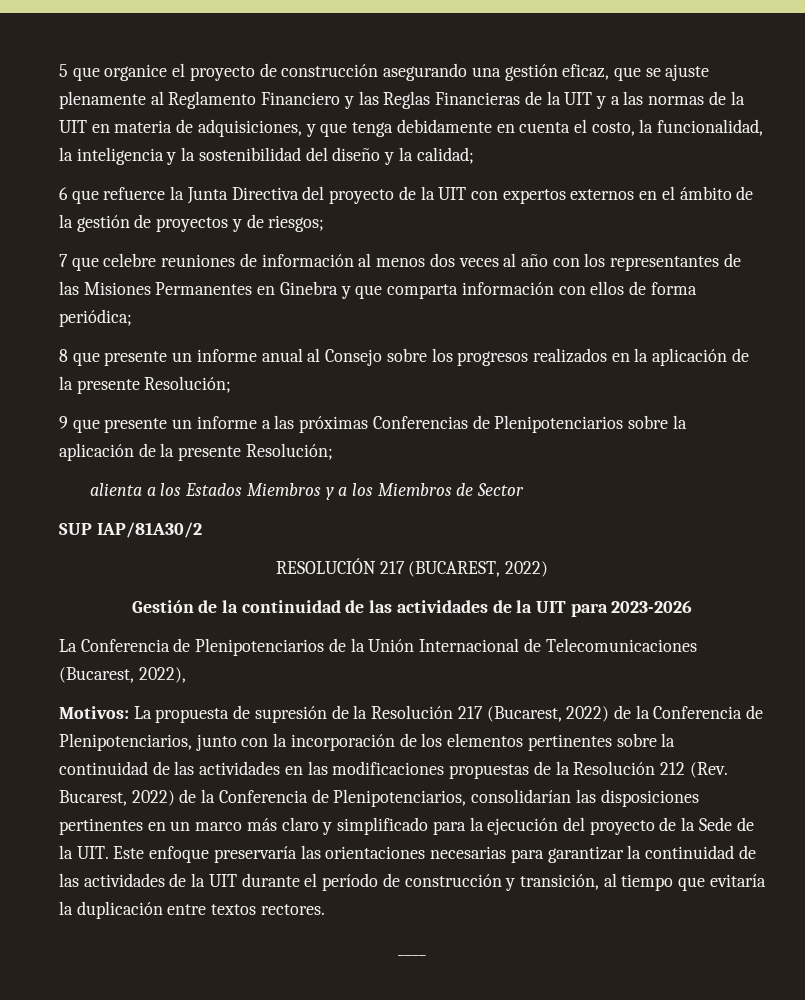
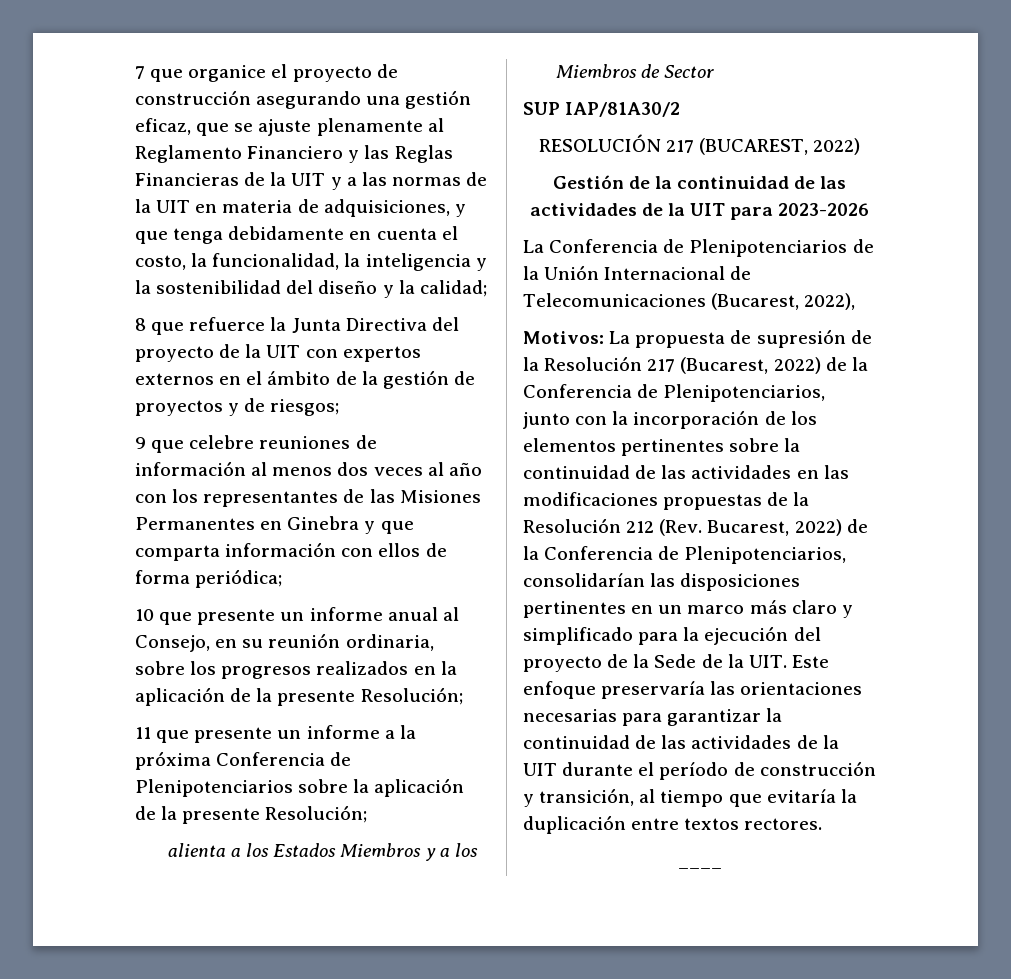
- 5 que organice el proyecto de construcción asegurando una gestión eficaz, que se ajuste plenamente al Reglamento Financiero y las Reglas Financieras de la UIT y a las normas de la UIT en materia de adquisiciones, y que tenga debidamente en cuenta el costo, la funcionalidad, la inteligencia y la sostenibilidad del diseño y la calidad;
+ 7 que organice el proyecto de construcción asegurando una gestión eficaz, que se ajuste plenamente al Reglamento Financiero y las Reglas Financieras de la UIT y a las normas de la UIT en materia de adquisiciones, y que tenga debidamente en cuenta el costo, la funcionalidad, la inteligencia y la sostenibilidad del diseño y la calidad;
- 6 que refuerce la Junta Directiva del proyecto de la UIT con expertos externos en el ámbito de la gestión de proyectos y de riesgos;
+ 8 que refuerce la Junta Directiva del proyecto de la UIT con expertos externos en el ámbito de la gestión de proyectos y de riesgos;
- 7 que celebre reuniones de información al menos dos veces al año con los representantes de las Misiones Permanentes en Ginebra y que comparta información con ellos de forma periódica;
+ 9 que celebre reuniones de información al menos dos veces al año con los representantes de las Misiones Permanentes en Ginebra y que comparta información con ellos de forma periódica;
- 8 que presente un informe anual al Consejo sobre los progresos realizados en la aplicación de la presente Resolución;
+ 10 que presente un informe anual al Consejo, en su reunión ordinaria, sobre los progresos realizados en la aplicación de la presente Resolución;
- 9 que presente un informe a las próximas Conferencias de Plenipotenciarios sobre la aplicación de la presente Resolución;
+ 11 que presente un informe a la próxima Conferencia de Plenipotenciarios sobre la aplicación de la presente Resolución;

